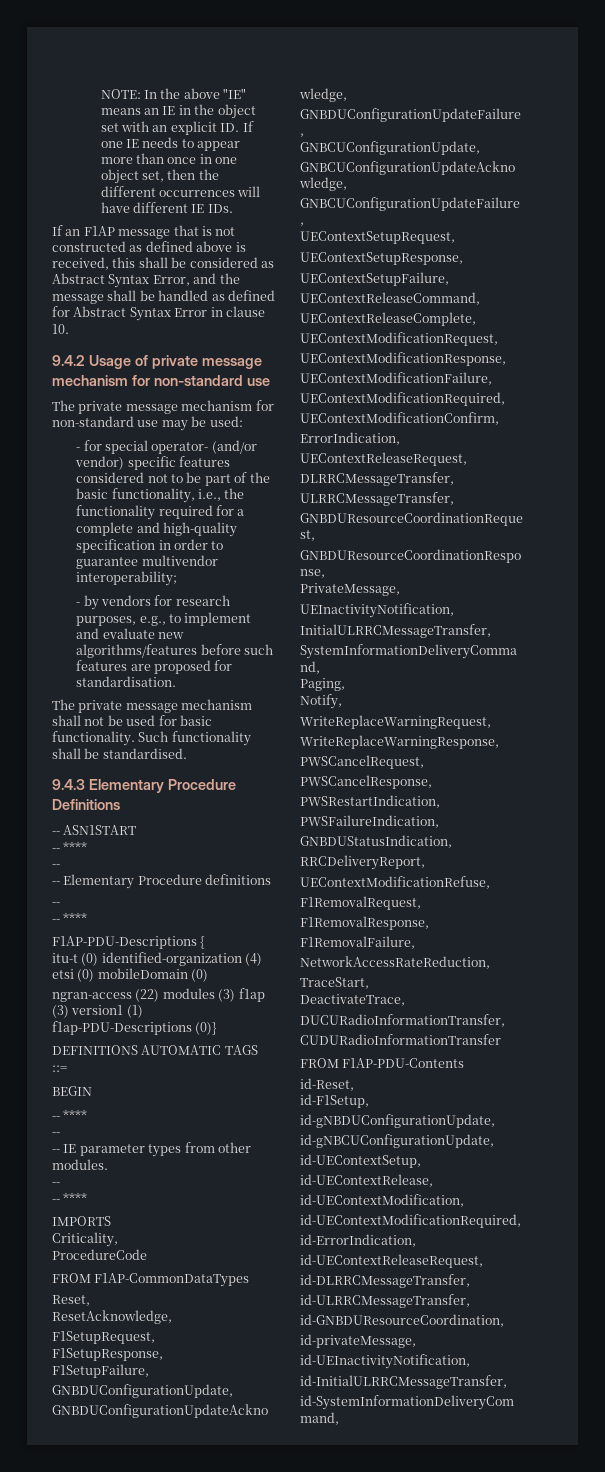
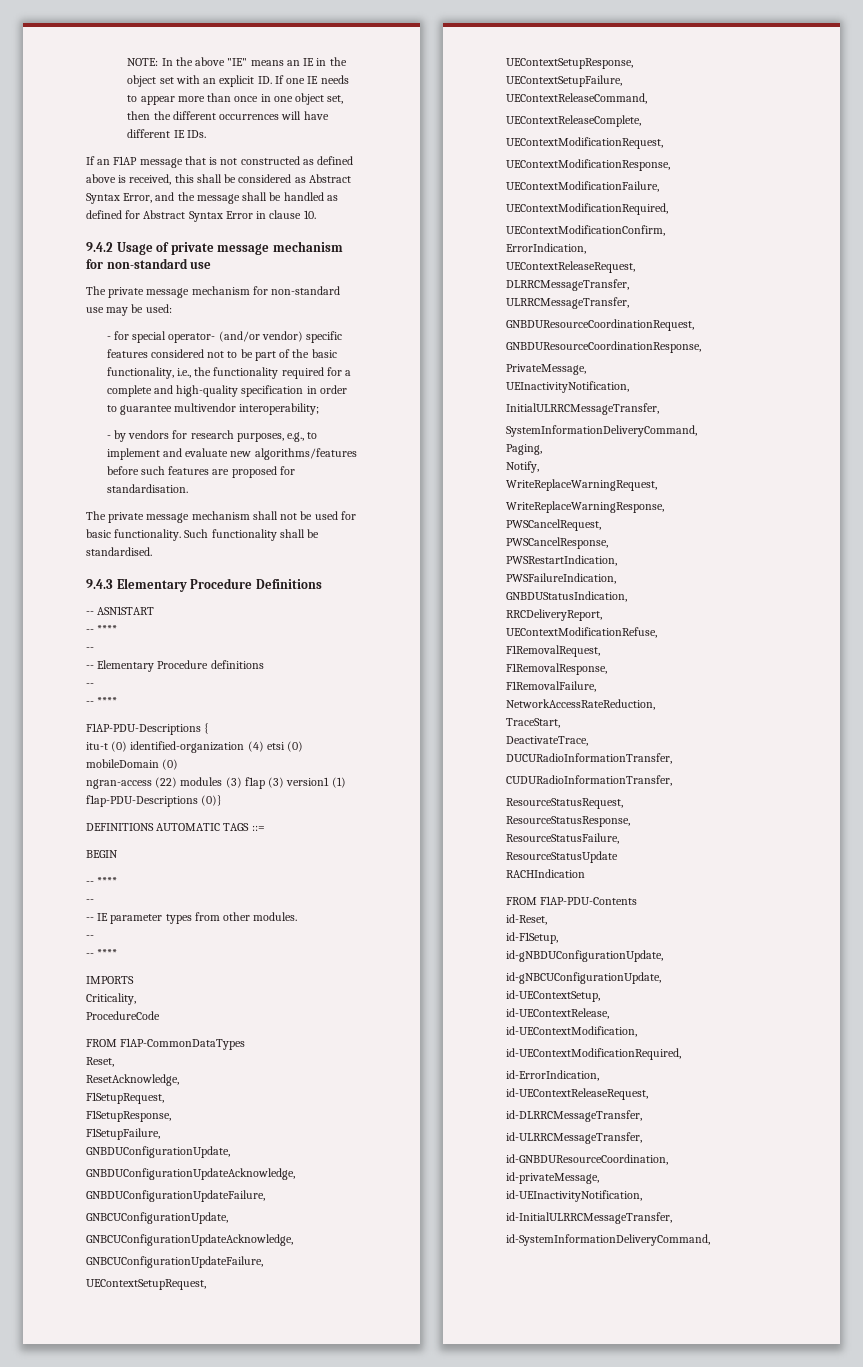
- CUDURadioInformationTransfer
+ CUDURadioInformationTransfer,
+ ResourceStatusRequest,
+ ResourceStatusResponse,
+ ResourceStatusFailure,
+ ResourceStatusUpdate
+ RACHIndication

